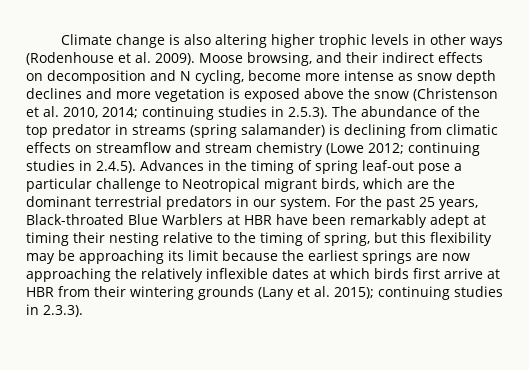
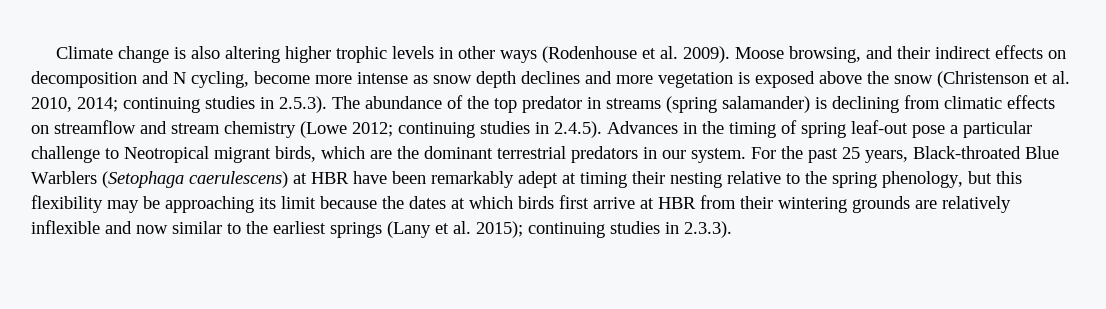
- For the past 25 years, Black-throated Blue Warblers at HBR have been remarkably adept at timing their nesting relative to the timing of spring, but this flexibility may be approaching its limit because the earliest springs are now approaching the relatively inflexible dates at which birds first arrive at HBR from their wintering grounds (Lany et al. 2015); continuing studies in 2.3.3).
+ For the past 25 years, Black-throated Blue Warblers (Setophaga caerulescens) at HBR have been remarkably adept at timing their nesting relative to the spring phenology, but this flexibility may be approaching its limit because the dates at which birds first arrive at HBR from their wintering grounds are relatively inflexible and now similar to the earliest springs (Lany et al. 2015); continuing studies in 2.3.3).

